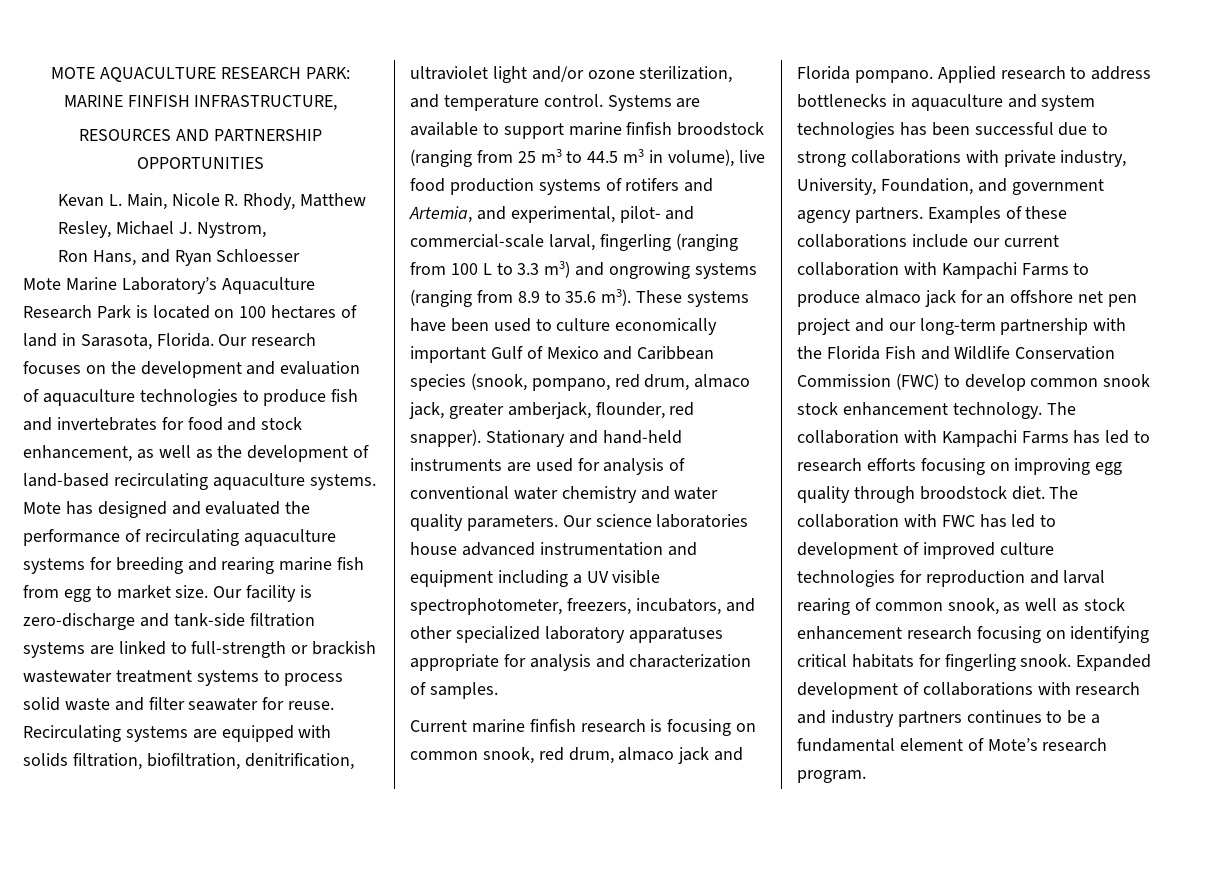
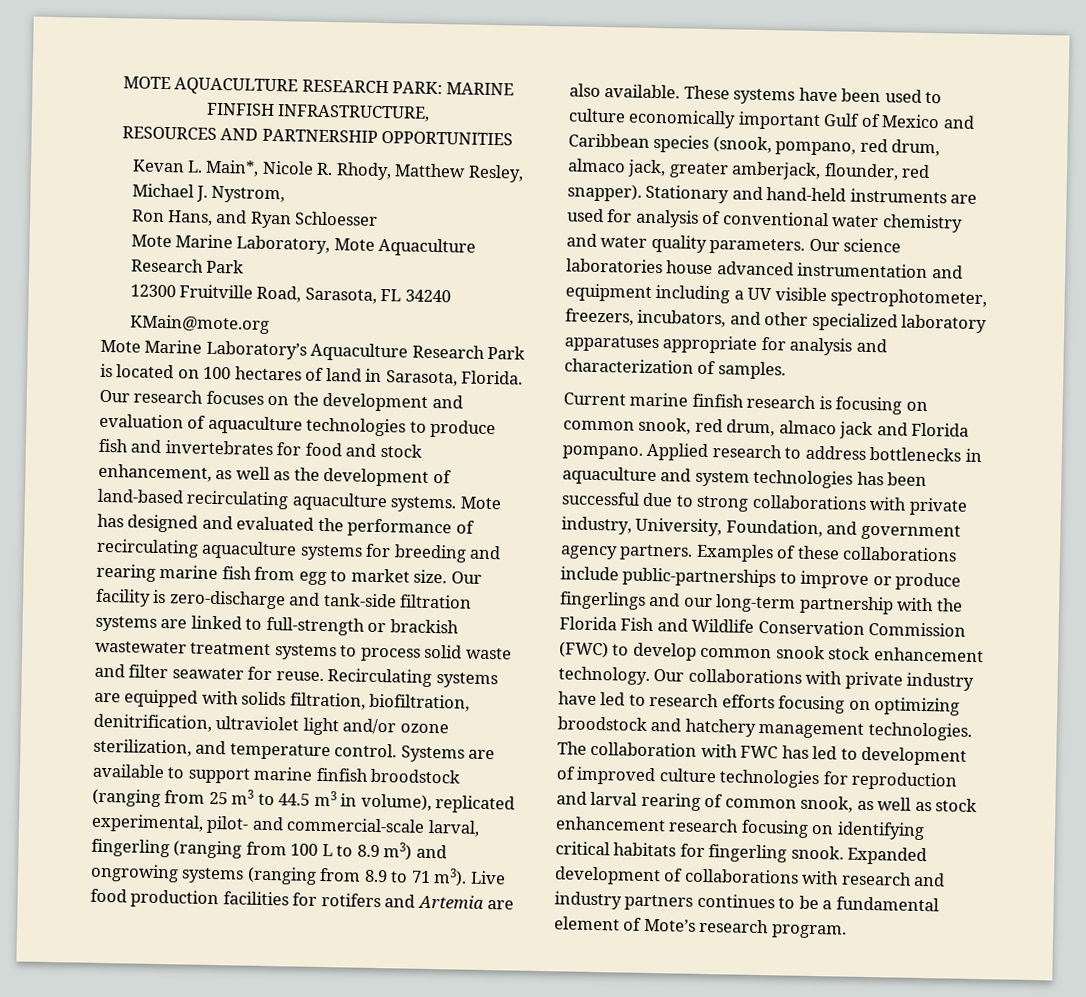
- Kevan L. Main, Nicole R. Rhody, Matthew Resley, Michael J. Nystrom,
+ Kevan L. Main*, Nicole R. Rhody, Matthew Resley, Michael J. Nystrom,
+ Mote Marine Laboratory, Mote Aquaculture Research Park
+ 12300 Fruitville Road, Sarasota, FL 34240
+ KMain@mote.org
- Systems are available to support marine finfish broodstock (ranging from 25 m3 to 44.5 m3 in volume), live food production systems of rotifers and Artemia, and experimental, pilot- and commercial-scale larval, fingerling (ranging from 100 L to 3.3 m3) and ongrowing systems (ranging from 8.9 to 35.6 m3).
+ Systems are available to support marine finfish broodstock (ranging from 25 m3 to 44.5 m3 in volume), replicated experimental, pilot- and commercial-scale larval, fingerling (ranging from 100 L to 8.9 m3) and ongrowing systems (ranging from 8.9 to 71 m3). Live food production facilities for rotifers and Artemia are also available.
- Examples of these collaborations include our current collaboration with Kampachi Farms to produce almaco jack for an offshore net pen project and our long-term partnership with the Florida Fish and Wildlife Conservation Commission (FWC) to develop common snook stock enhancement technology.
+ Examples of these collaborations include public-partnerships to improve or produce fingerlings and our long-term partnership with the Florida Fish and Wildlife Conservation Commission (FWC) to develop common snook stock enhancement technology.
- The collaboration with Kampachi Farms has led to research efforts focusing on improving egg quality through broodstock diet.
+ Our collaborations with private industry have led to research efforts focusing on optimizing broodstock and hatchery management technologies.

